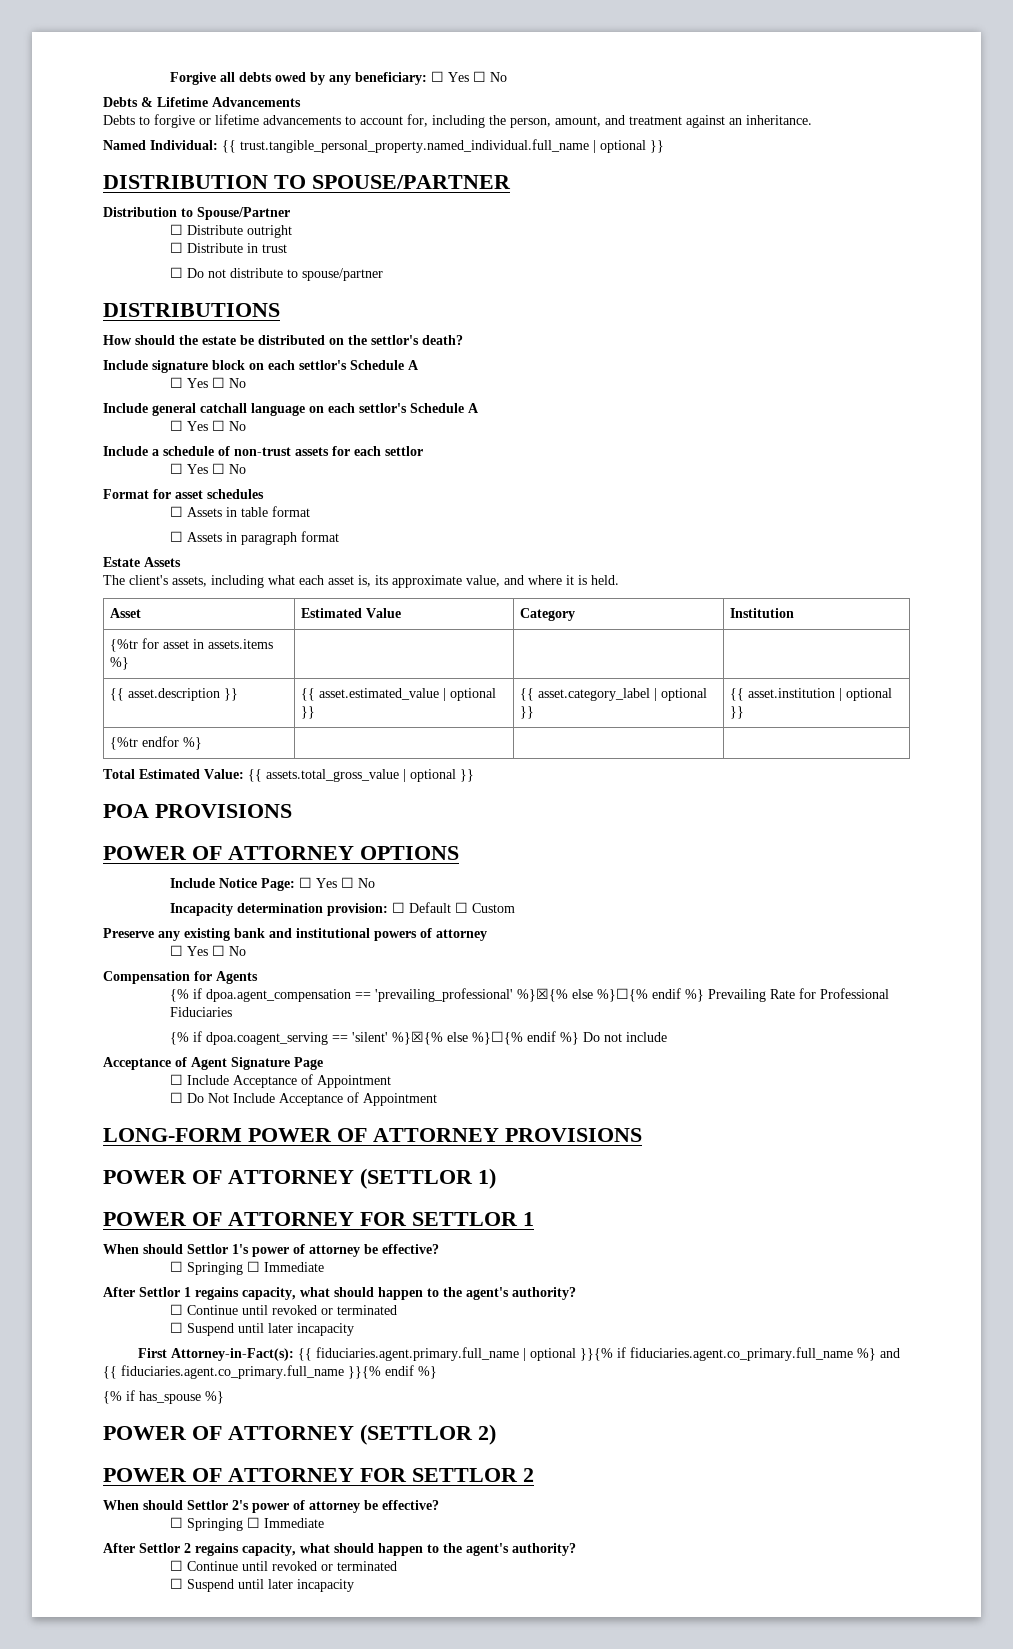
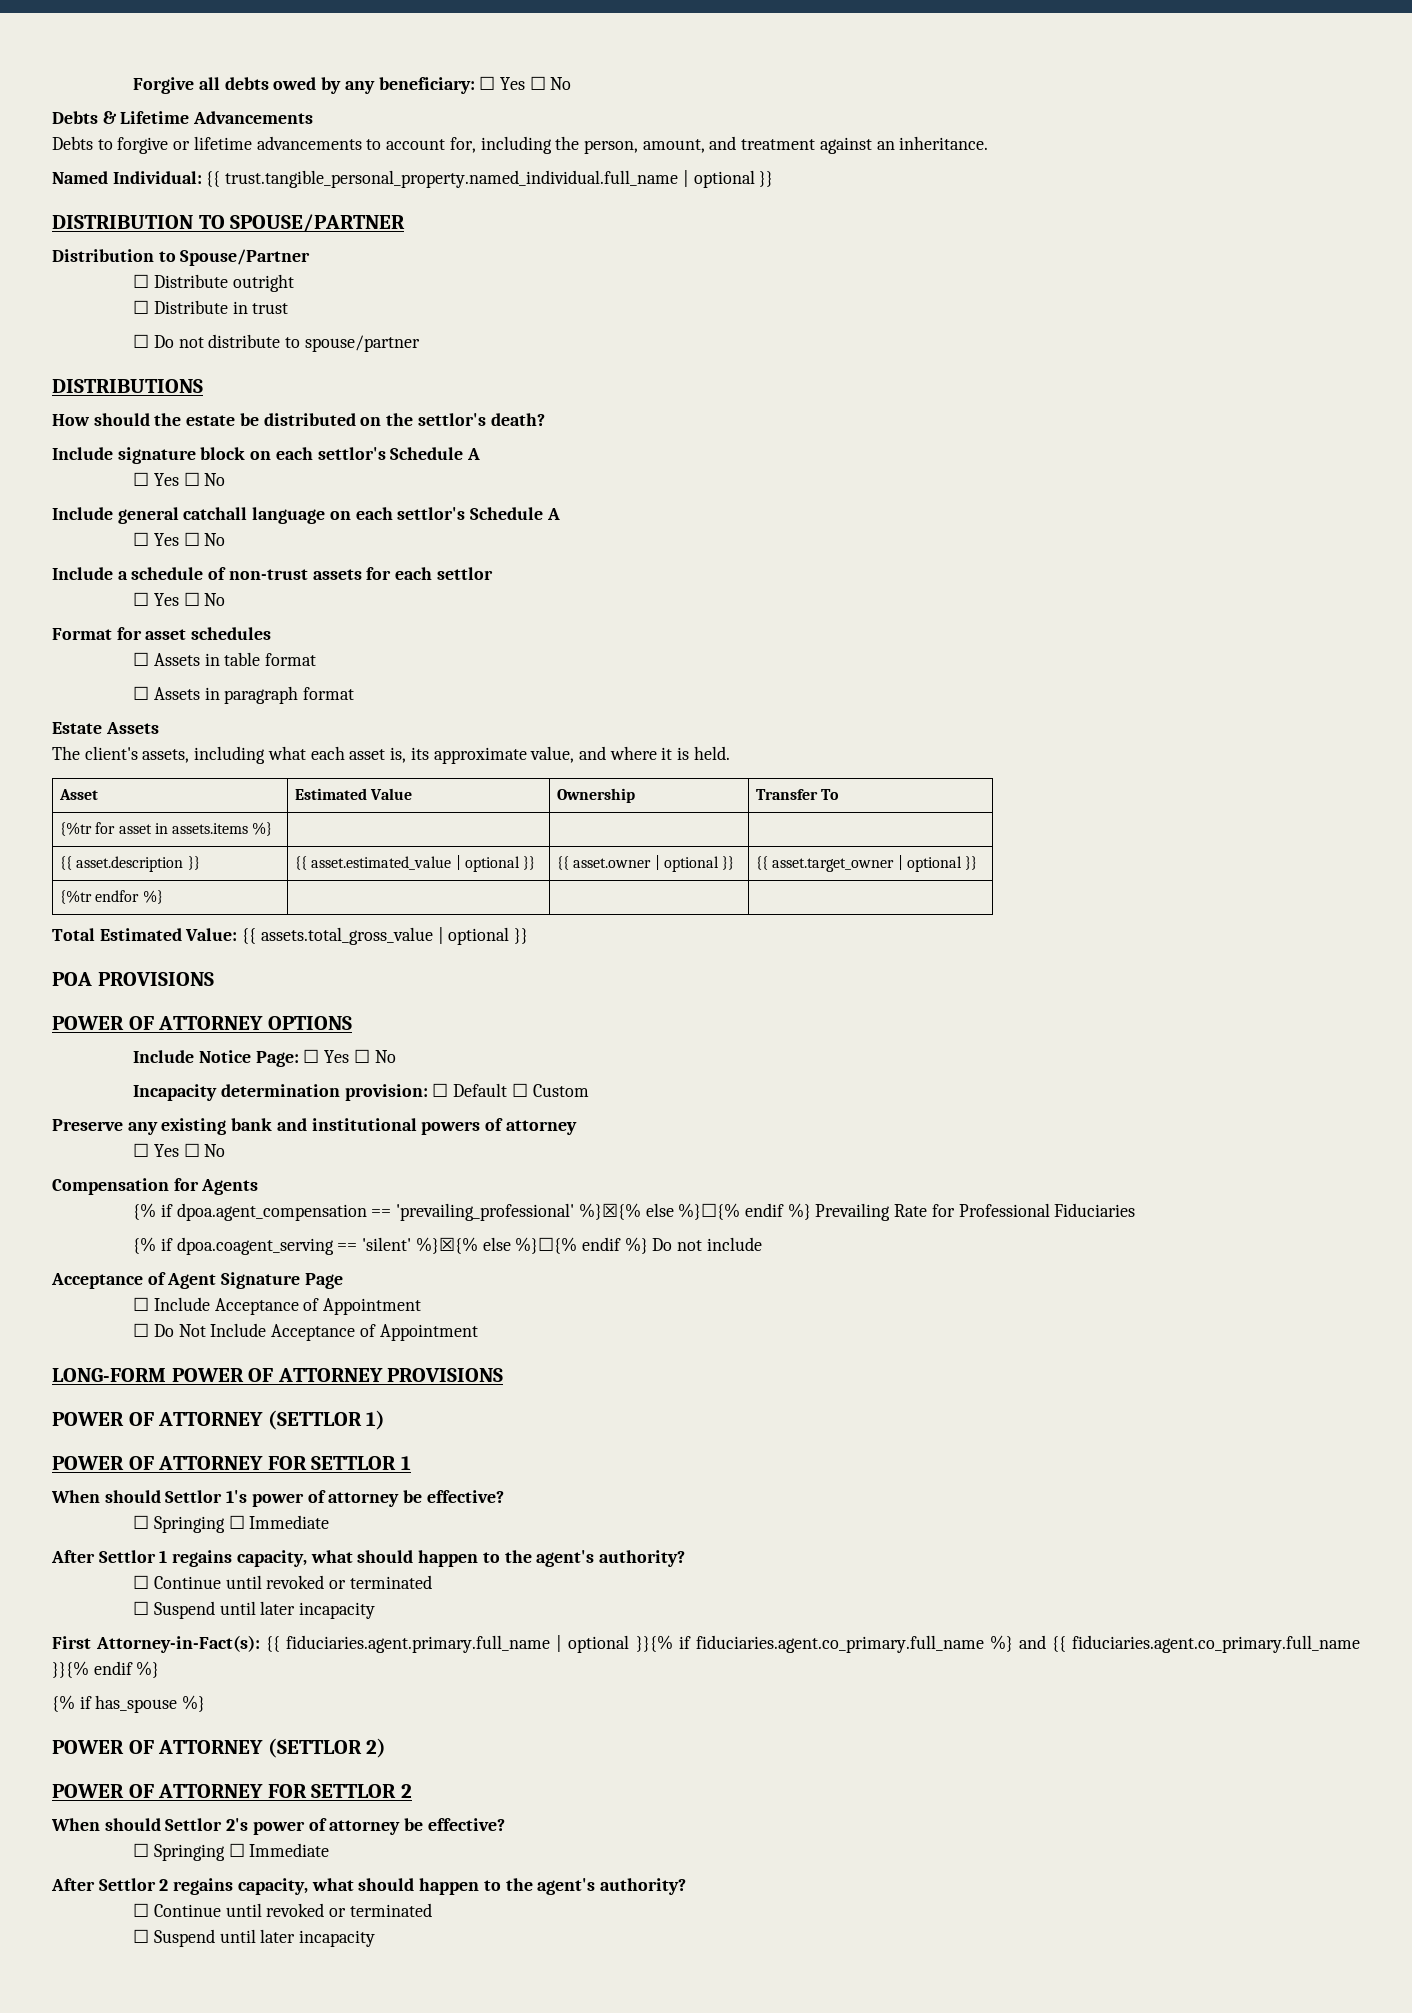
- Asset | Estimated Value | Category | Institution
+ Asset | Estimated Value | Ownership | Transfer To
- {{ asset.description }} | {{ asset.estimated_value | optional }} | {{ asset.category_label | optional }} | {{ asset.institution | optional }}
+ {{ asset.description }} | {{ asset.estimated_value | optional }} | {{ asset.owner | optional }} | {{ asset.target_owner | optional }}

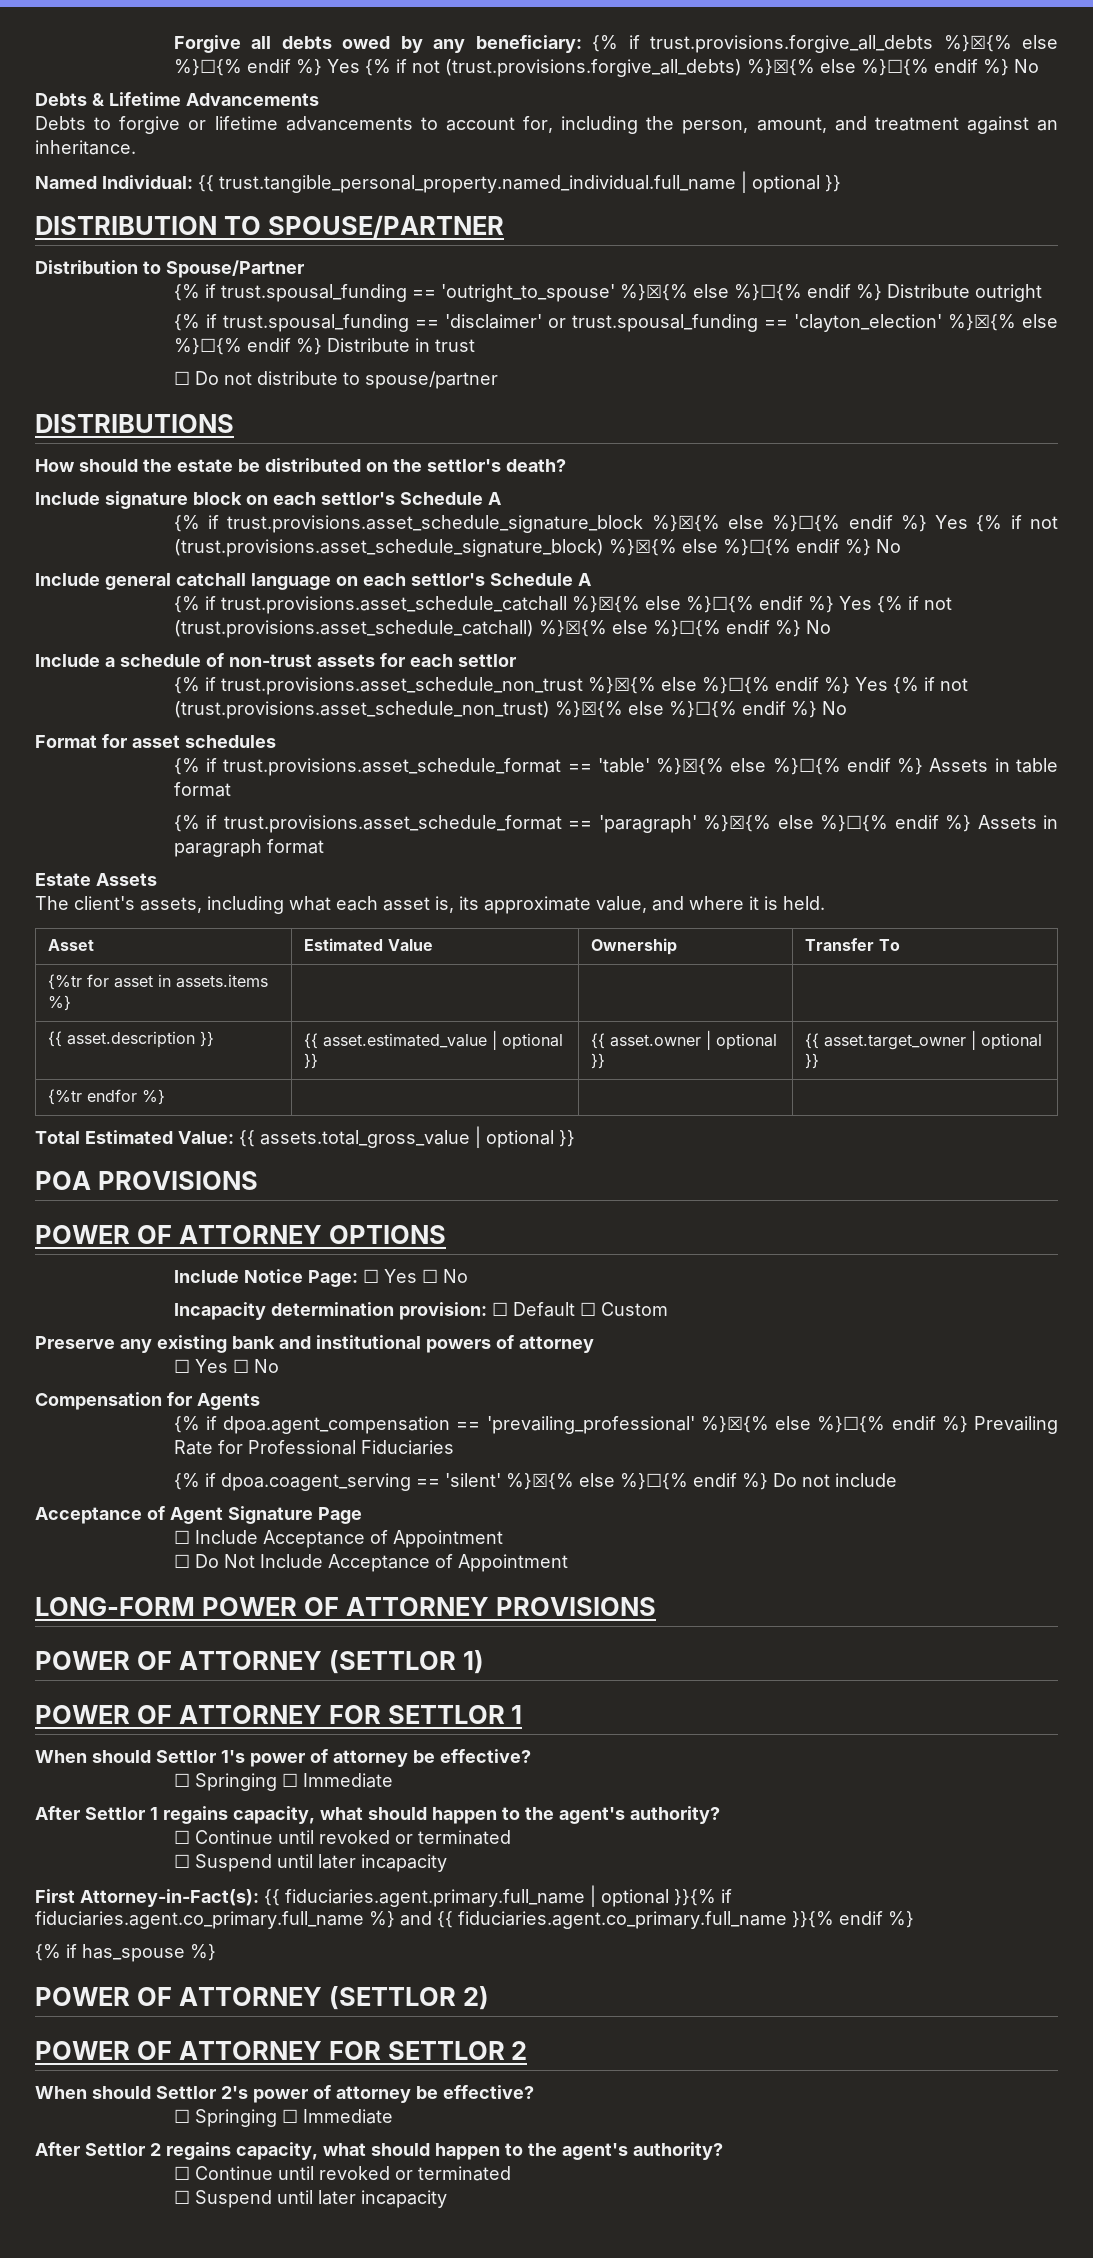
- Forgive all debts owed by any beneficiary: ☐ Yes ☐ No
+ Forgive all debts owed by any beneficiary: {% if trust.provisions.forgive_all_debts %}☒{% else %}☐{% endif %} Yes {% if not (trust.provisions.forgive_all_debts) %}☒{% else %}☐{% endif %} No
- ☐ Distribute outright
- ☐ Distribute in trust
+ {% if trust.spousal_funding == 'outright_to_spouse' %}☒{% else %}☐{% endif %} Distribute outright
+ {% if trust.spousal_funding == 'disclaimer' or trust.spousal_funding == 'clayton_election' %}☒{% else %}☐{% endif %} Distribute in trust
  Include signature block on each settlor's Schedule A
- ☐ Yes ☐ No
+ {% if trust.provisions.asset_schedule_signature_block %}☒{% else %}☐{% endif %} Yes {% if not (trust.provisions.asset_schedule_signature_block) %}☒{% else %}☐{% endif %} No
  Include general catchall language on each settlor's Schedule A
- ☐ Yes ☐ No
+ {% if trust.provisions.asset_schedule_catchall %}☒{% else %}☐{% endif %} Yes {% if not (trust.provisions.asset_schedule_catchall) %}☒{% else %}☐{% endif %} No
  Include a schedule of non-trust assets for each settlor
- ☐ Yes ☐ No
+ {% if trust.provisions.asset_schedule_non_trust %}☒{% else %}☐{% endif %} Yes {% if not (trust.provisions.asset_schedule_non_trust) %}☒{% else %}☐{% endif %} No
- ☐ Assets in table format
- ☐ Assets in paragraph format
+ {% if trust.provisions.asset_schedule_format == 'table' %}☒{% else %}☐{% endif %} Assets in table format
+ {% if trust.provisions.asset_schedule_format == 'paragraph' %}☒{% else %}☐{% endif %} Assets in paragraph format

